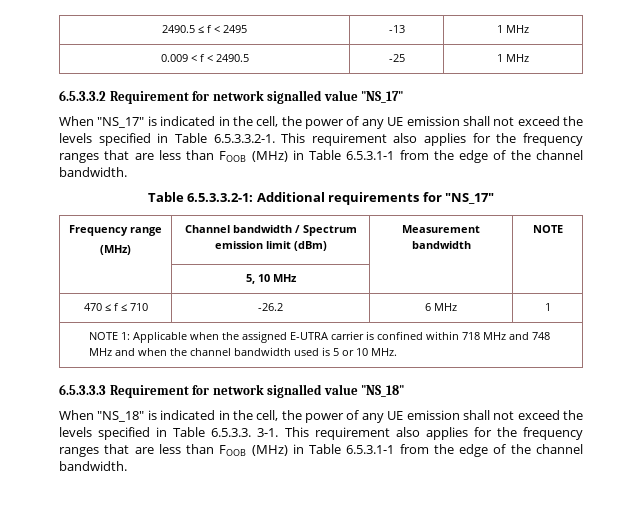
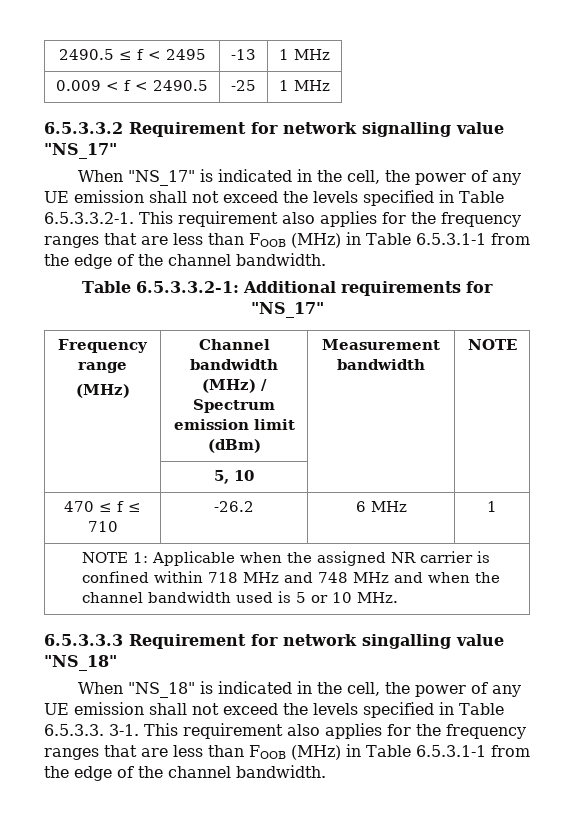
- 6.5.3.3.2 Requirement for network signalled value "NS_17"
+ 6.5.3.3.2 Requirement for network signalling value "NS_17"
  Frequency range
- (MHz) | Channel bandwidth / Spectrum emission limit (dBm) | Measurement bandwidth | NOTE
+ (MHz) | Channel bandwidth (MHz) / Spectrum emission limit (dBm) | Measurement bandwidth | NOTE
- | 5, 10 MHz | |
+ | 5, 10 | |
- NOTE 1: Applicable when the assigned E-UTRA carrier is confined within 718 MHz and 748 MHz and when the channel bandwidth used is 5 or 10 MHz.
+ NOTE 1: Applicable when the assigned NR carrier is confined within 718 MHz and 748 MHz and when the channel bandwidth used is 5 or 10 MHz.
- 6.5.3.3.3 Requirement for network signalled value "NS_18"
+ 6.5.3.3.3 Requirement for network singalling value "NS_18"

